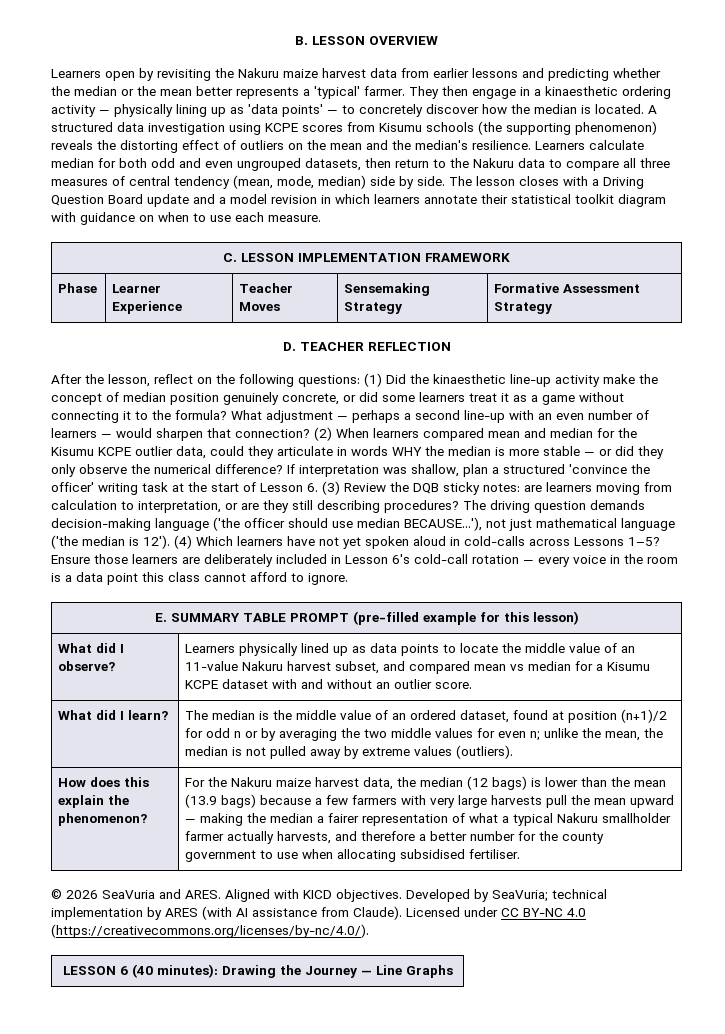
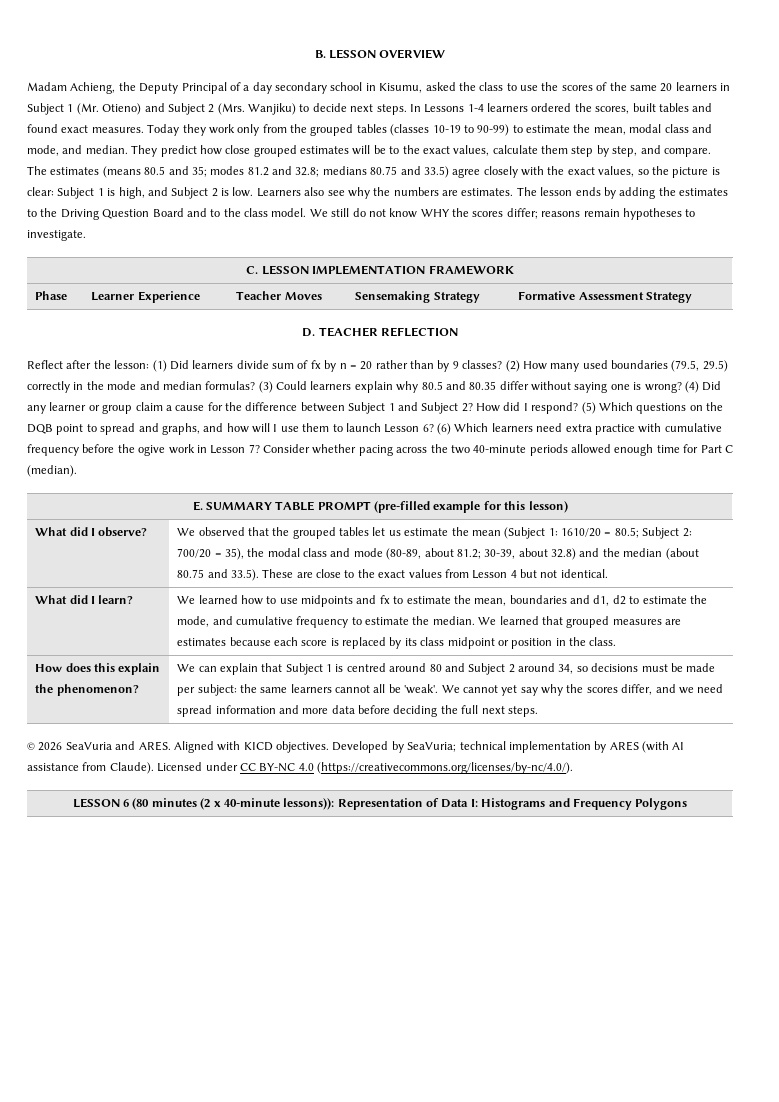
- Learners open by revisiting the Nakuru maize harvest data from earlier lessons and predicting whether the median or the mean better represents a 'typical' farmer. They then engage in a kinaesthetic ordering activity — physically lining up as 'data points' — to concretely discover how the median is located. A structured data investigation using KCPE scores from Kisumu schools (the supporting phenomenon) reveals the distorting effect of outliers on the mean and the median's resilience. Learners calculate median for both odd and even ungrouped datasets, then return to the Nakuru data to compare all three measures of central tendency (mean, mode, median) side by side. The lesson closes with a Driving Question Board update and a model revision in which learners annotate their statistical toolkit diagram with guidance on when to use each measure.
+ Madam Achieng, the Deputy Principal of a day secondary school in Kisumu, asked the class to use the scores of the same 20 learners in Subject 1 (Mr. Otieno) and Subject 2 (Mrs. Wanjiku) to decide next steps. In Lessons 1-4 learners ordered the scores, built tables and found exact measures. Today they work only from the grouped tables (classes 10-19 to 90-99) to estimate the mean, modal class and mode, and median. They predict how close grouped estimates will be to the exact values, calculate them step by step, and compare. The estimates (means 80.5 and 35; modes 81.2 and 32.8; medians 80.75 and 33.5) agree closely with the exact values, so the picture is clear: Subject 1 is high, and Subject 2 is low. Learners also see why the numbers are estimates. The lesson ends by adding the estimates to the Driving Question Board and to the class model. We still do not know WHY the scores differ; reasons remain hypotheses to investigate.
- After the lesson, reflect on the following questions: (1) Did the kinaesthetic line-up activity make the concept of median position genuinely concrete, or did some learners treat it as a game without connecting it to the formula? What adjustment — perhaps a second line-up with an even number of learners — would sharpen that connection? (2) When learners compared mean and median for the Kisumu KCPE outlier data, could they articulate in words WHY the median is more stable — or did they only observe the numerical difference? If interpretation was shallow, plan a structured 'convince the officer' writing task at the start of Lesson 6. (3) Review the DQB sticky notes: are learners moving from calculation to interpretation, or are they still describing procedures? The driving question demands decision-making language ('the officer should use median BECAUSE…'), not just mathematical language ('the median is 12'). (4) Which learners have not yet spoken aloud in cold-calls across Lessons 1–5? Ensure those learners are deliberately included in Lesson 6's cold-call rotation — every voice in the room is a data point this class cannot afford to ignore.
+ Reflect after the lesson: (1) Did learners divide sum of fx by n = 20 rather than by 9 classes? (2) How many used boundaries (79.5, 29.5) correctly in the mode and median formulas? (3) Could learners explain why 80.5 and 80.35 differ without saying one is wrong? (4) Did any learner or group claim a cause for the difference between Subject 1 and Subject 2? How did I respond? (5) Which questions on the DQB point to spread and graphs, and how will I use them to launch Lesson 6? (6) Which learners need extra practice with cumulative frequency before the ogive work in Lesson 7? Consider whether pacing across the two 40-minute periods allowed enough time for Part C (median).
- Learners physically lined up as data points to locate the middle value of an 11-value Nakuru harvest subset, and compared mean vs median for a Kisumu KCPE dataset with and without an outlier score.
- What did I learn? | The median is the middle value of an ordered dataset, found at position (n+1)/2 for odd n or by averaging the two middle values for even n; unlike the mean, the median is not pulled away by extreme values (outliers).
+ We observed that the grouped tables let us estimate the mean (Subject 1: 1610/20 = 80.5; Subject 2: 700/20 = 35), the modal class and mode (80-89, about 81.2; 30-39, about 32.8) and the median (about 80.75 and 33.5). These are close to the exact values from Lesson 4 but not identical.
+ What did I learn? | We learned how to use midpoints and fx to estimate the mean, boundaries and d1, d2 to estimate the mode, and cumulative frequency to estimate the median. We learned that grouped measures are estimates because each score is replaced by its class midpoint or position in the class.
- For the Nakuru maize harvest data, the median (12 bags) is lower than the mean (13.9 bags) because a few farmers with very large harvests pull the mean upward — making the median a fairer representation of what a typical Nakuru smallholder farmer actually harvests, and therefore a better number for the county government to use when allocating subsidised fertiliser.
+ We can explain that Subject 1 is centred around 80 and Subject 2 around 34, so decisions must be made per subject: the same learners cannot all be 'weak'. We cannot yet say why the scores differ, and we need spread information and more data before deciding the full next steps.
- LESSON 6 (40 minutes): Drawing the Journey — Line Graphs
+ LESSON 6 (80 minutes (2 x 40-minute lessons)): Representation of Data I: Histograms and Frequency Polygons

